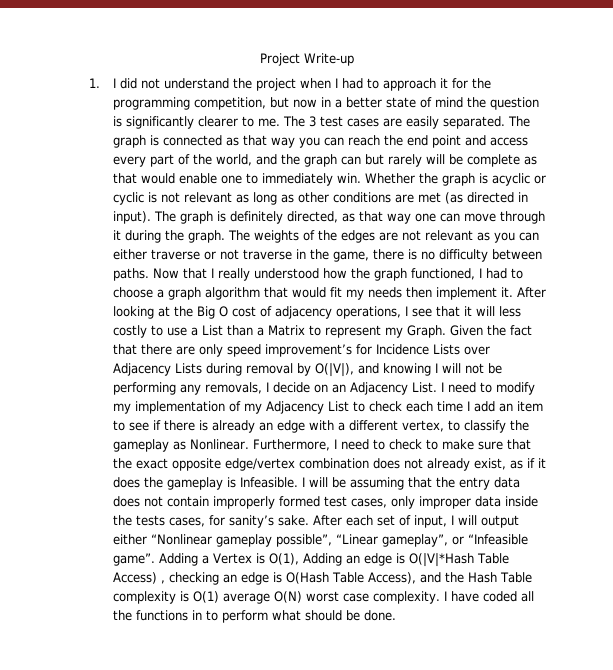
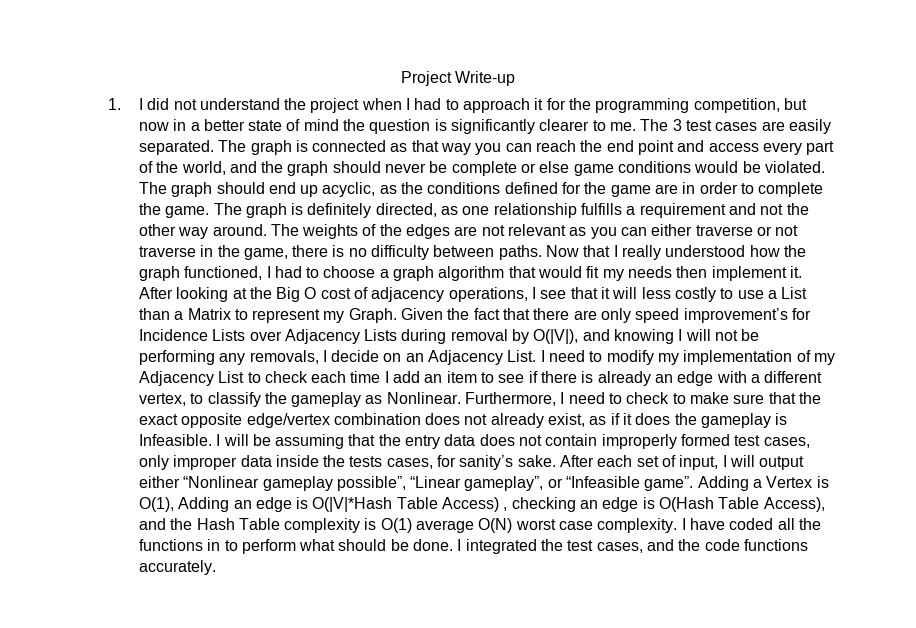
- The graph is connected as that way you can reach the end point and access every part of the world, and the graph can but rarely will be complete as that would enable one to immediately win. Whether the graph is acyclic or cyclic is not relevant as long as other conditions are met (as directed in input).
+ The graph is connected as that way you can reach the end point and access every part of the world, and the graph should never be complete or else game conditions would be violated. The graph should end up acyclic, as the conditions defined for the game are in order to complete the game.
- The graph is definitely directed, as that way one can move through it during the graph.
+ The graph is definitely directed, as one relationship fulfills a requirement and not the other way around.
+ I integrated the test cases, and the code functions accurately.

